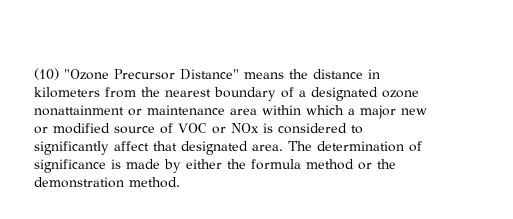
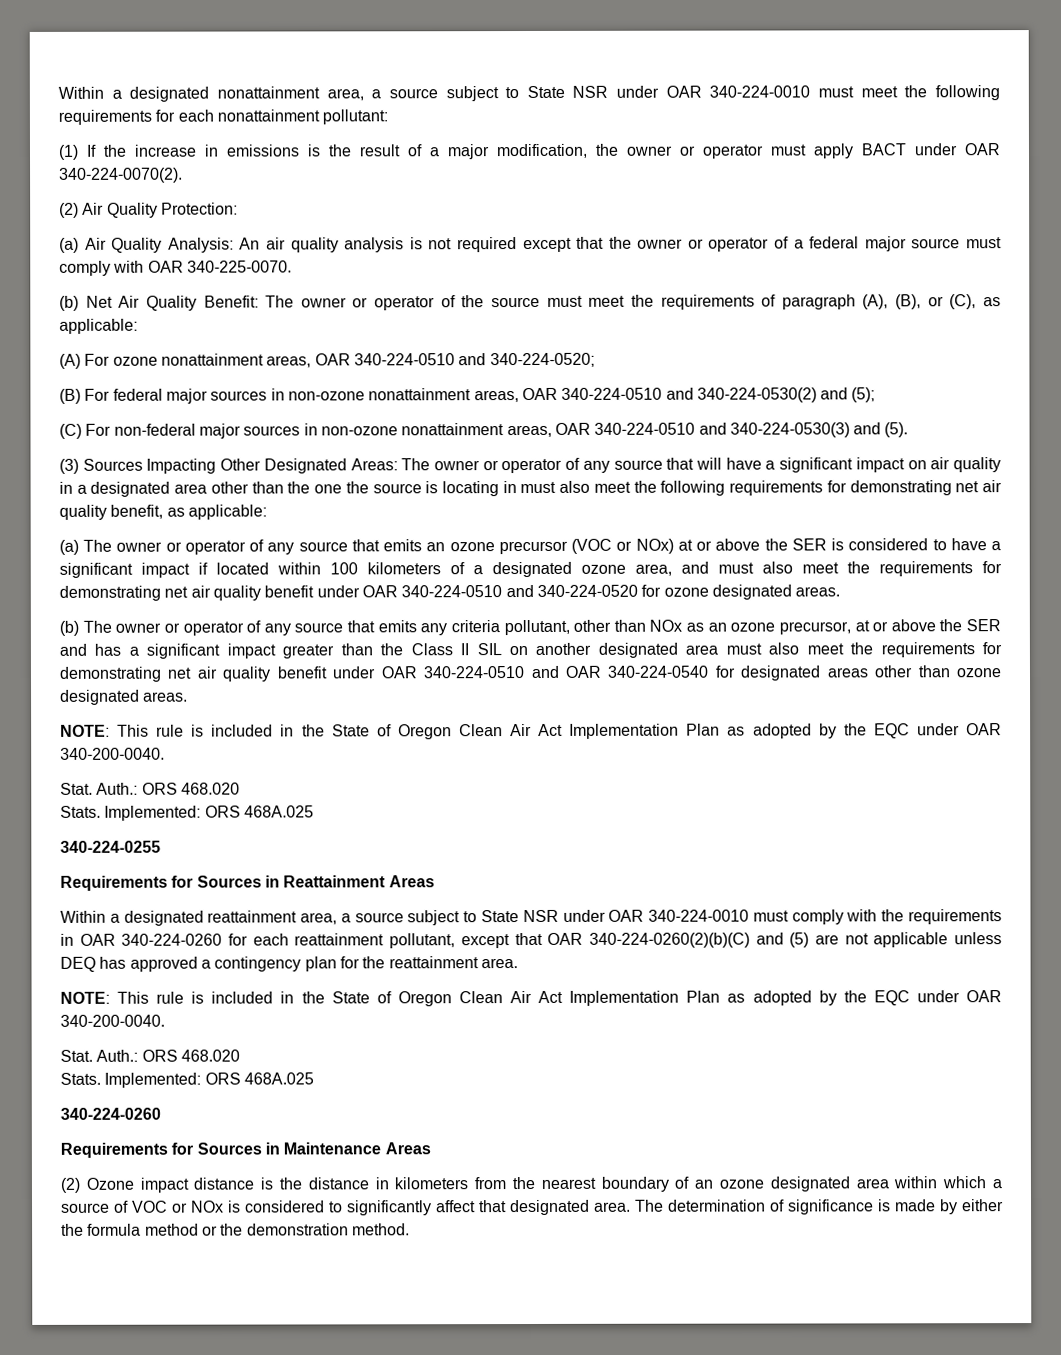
- (10) "Ozone Precursor Distance" means the distance in kilometers from the nearest boundary of a designated ozone nonattainment or maintenance area within which a major new or modified source of VOC or NOx is considered to significantly affect that designated area.
+ Within a designated nonattainment area, a source subject to State NSR under OAR 340-224-0010 must meet the following requirements for each nonattainment pollutant:
+ (1) If the increase in emissions is the result of a major modification, the owner or operator must apply BACT under OAR 340-224-0070(2).
+ (2) Air Quality Protection:
+ (a) Air Quality Analysis: An air quality analysis is not required except that the owner or operator of a federal major source must comply with OAR 340-225-0070.
+ (b) Net Air Quality Benefit: The owner or operator of the source must meet the requirements of paragraph (A), (B), or (C), as applicable:
+ (A) For ozone nonattainment areas, OAR 340-224-0510 and 340-224-0520;
+ (B) For federal major sources in non-ozone nonattainment areas, OAR 340-224-0510 and 340-224-0530(2) and (5);
+ (C) For non-federal major sources in non-ozone nonattainment areas, OAR 340-224-0510 and 340-224-0530(3) and (5).
+ (3) Sources Impacting Other Designated Areas: The owner or operator of any source that will have a significant impact on air quality in a designated area other than the one the source is locating in must also meet the following requirements for demonstrating net air quality benefit, as applicable:
+ (a) The owner or operator of any source that emits an ozone precursor (VOC or NOx) at or above the SER is considered to have a significant impact if located within 100 kilometers of a designated ozone area, and must also meet the requirements for demonstrating net air quality benefit under OAR 340-224-0510 and 340-224-0520 for ozone designated areas.
+ (b) The owner or operator of any source that emits any criteria pollutant, other than NOx as an ozone precursor, at or above the SER and has a significant impact greater than the Class II SIL on another designated area must also meet the requirements for demonstrating net air quality benefit under OAR 340-224-0510 and OAR 340-224-0540 for designated areas other than ozone designated areas.
+ NOTE: This rule is included in the State of Oregon Clean Air Act Implementation Plan as adopted by the EQC under OAR 340-200-0040.
+ Stat. Auth.: ORS 468.020
+ Stats. Implemented: ORS 468A.025
+ 340-224-0255
+ Requirements for Sources in Reattainment Areas
+ Within a designated reattainment area, a source subject to State NSR under OAR 340-224-0010 must comply with the requirements in OAR 340-224-0260 for each reattainment pollutant, except that OAR 340-224-0260(2)(b)(C) and (5) are not applicable unless DEQ has approved a contingency plan for the reattainment area.
+ NOTE: This rule is included in the State of Oregon Clean Air Act Implementation Plan as adopted by the EQC under OAR 340-200-0040.
+ Stat. Auth.: ORS 468.020
+ Stats. Implemented: ORS 468A.025
+ 340-224-0260
+ Requirements for Sources in Maintenance Areas
+ (2) Ozone impact distance is the distance in kilometers from the nearest boundary of an ozone designated area within which a source of VOC or NOx is considered to significantly affect that designated area.

